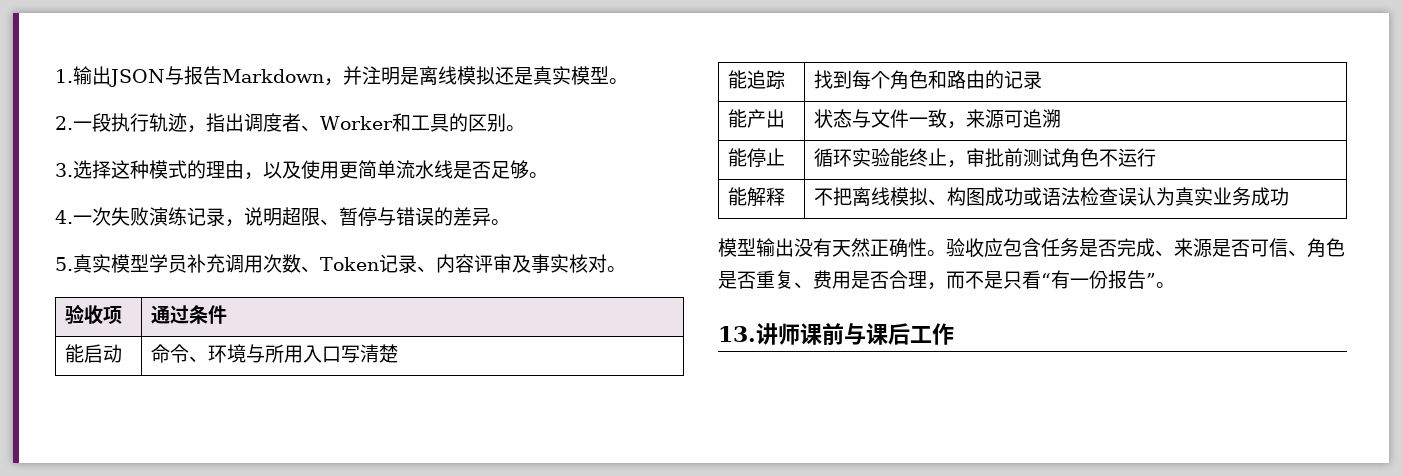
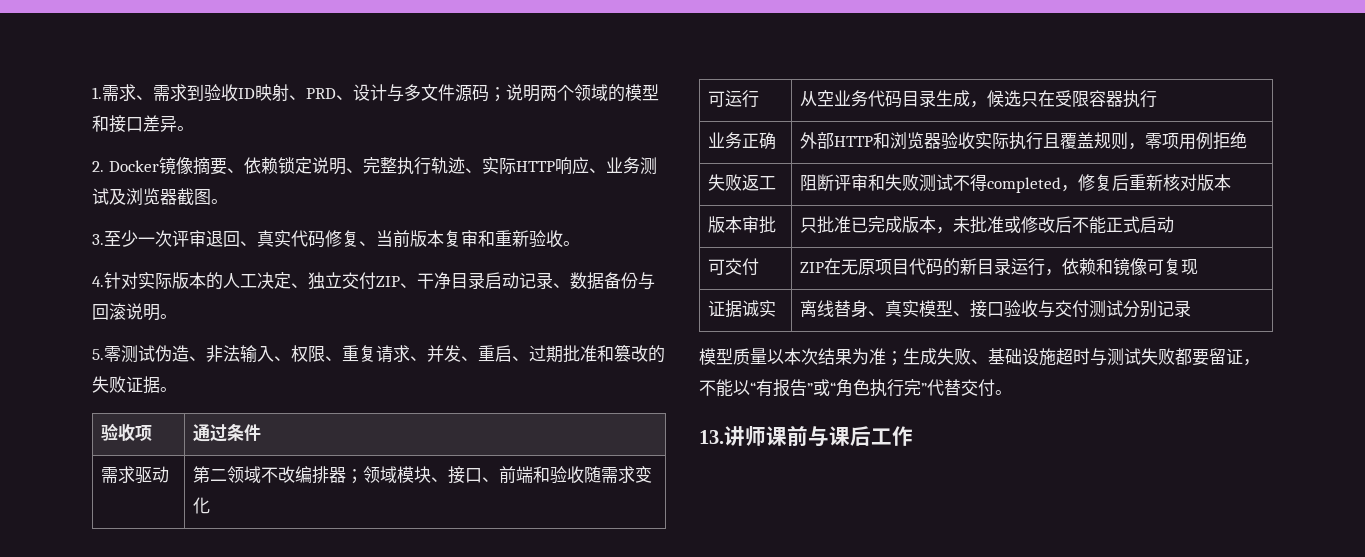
- 1.输出JSON与报告Markdown，并注明是离线模拟还是真实模型。
- 2.一段执行轨迹，指出调度者、Worker和工具的区别。
- 3.选择这种模式的理由，以及使用更简单流水线是否足够。
- 4.一次失败演练记录，说明超限、暂停与错误的差异。
- 5.真实模型学员补充调用次数、Token记录、内容评审及事实核对。
+ 1.需求、需求到验收ID映射、PRD、设计与多文件源码；说明两个领域的模型和接口差异。
+ 2. Docker镜像摘要、依赖锁定说明、完整执行轨迹、实际HTTP响应、业务测试及浏览器截图。
+ 3.至少一次评审退回、真实代码修复、当前版本复审和重新验收。
+ 4.针对实际版本的人工决定、独立交付ZIP、干净目录启动记录、数据备份与回滚说明。
+ 5.零测试伪造、非法输入、权限、重复请求、并发、重启、过期批准和篡改的失败证据。
  验收项 | 通过条件
- 能启动 | 命令、环境与所用入口写清楚
- 能追踪 | 找到每个角色和路由的记录
- 能产出 | 状态与文件一致，来源可追溯
- 能停止 | 循环实验能终止，审批前测试角色不运行
- 能解释 | 不把离线模拟、构图成功或语法检查误认为真实业务成功
- 模型输出没有天然正确性。验收应包含任务是否完成、来源是否可信、角色是否重复、费用是否合理，而不是只看“有一份报告”。
+ 需求驱动 | 第二领域不改编排器；领域模块、接口、前端和验收随需求变化
+ 可运行 | 从空业务代码目录生成，候选只在受限容器执行
+ 业务正确 | 外部HTTP和浏览器验收实际执行且覆盖规则，零项用例拒绝
+ 失败返工 | 阻断评审和失败测试不得completed，修复后重新核对版本
+ 版本审批 | 只批准已完成版本，未批准或修改后不能正式启动
+ 可交付 | ZIP在无原项目代码的新目录运行，依赖和镜像可复现
+ 证据诚实 | 离线替身、真实模型、接口验收与交付测试分别记录
+ 模型质量以本次结果为准；生成失败、基础设施超时与测试失败都要留证，不能以“有报告”或“角色执行完”代替交付。

